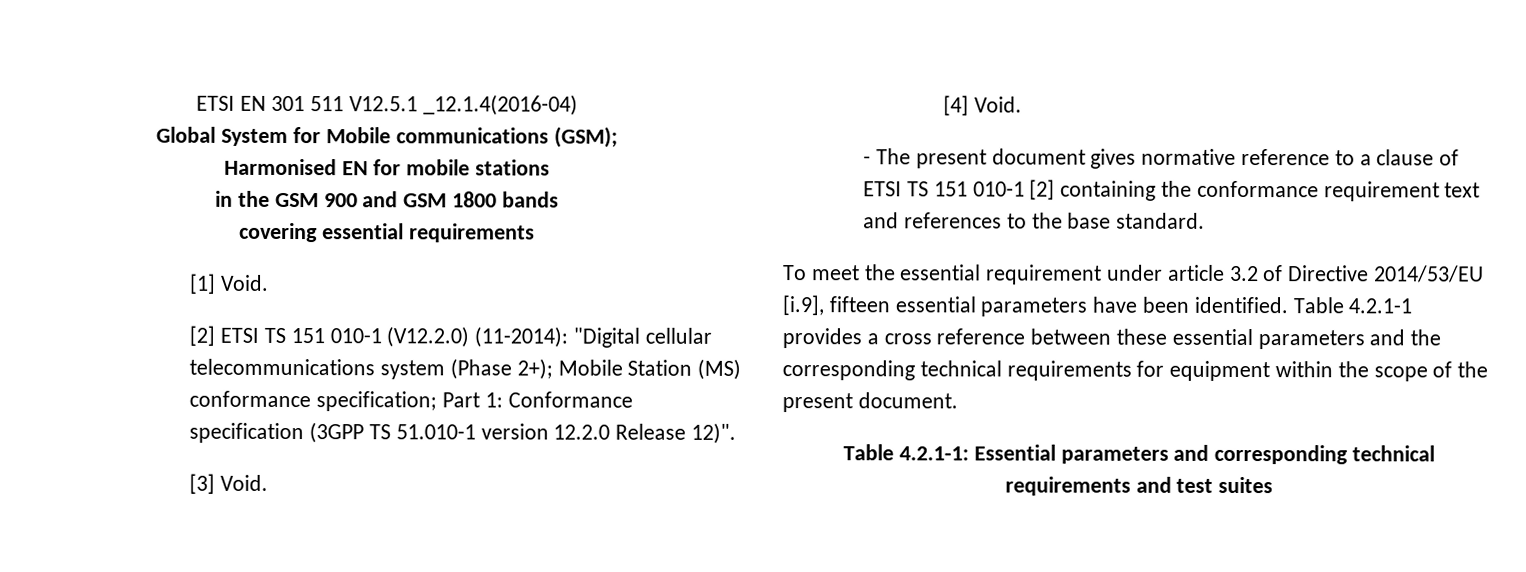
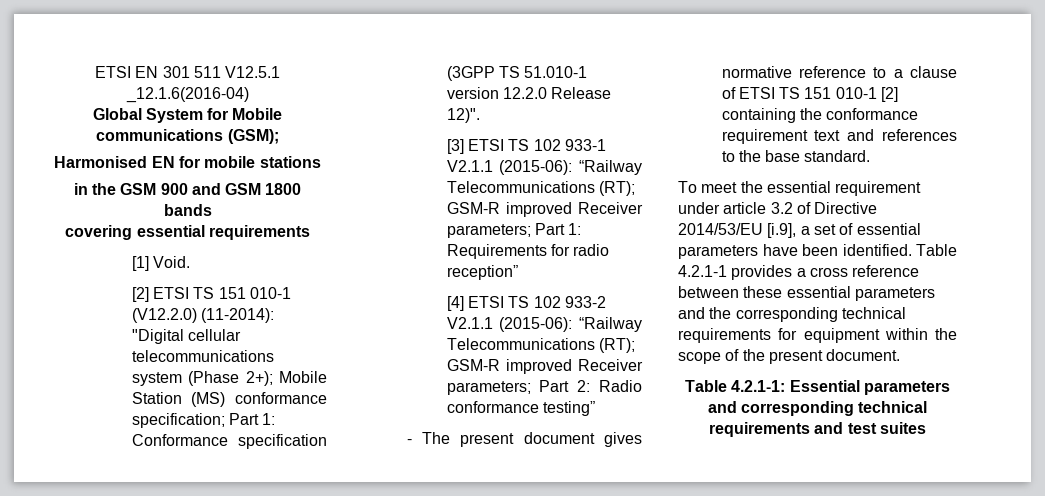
- ETSI EN 301 511 V12.5.1 _12.1.4(2016-04)
+ ETSI EN 301 511 V12.5.1 _12.1.6(2016-04)
- [3] Void.
- [4] Void.
+ [3] ETSI TS 102 933-1 V2.1.1 (2015-06): “Railway Telecommunications (RT); GSM-R improved Receiver parameters; Part 1: Requirements for radio reception”
+ [4] ETSI TS 102 933-2 V2.1.1 (2015-06): “Railway Telecommunications (RT); GSM-R improved Receiver parameters; Part 2: Radio conformance testing”
- To meet the essential requirement under article 3.2 of Directive 2014/53/EU [i.9], fifteen essential parameters have been identified.
+ To meet the essential requirement under article 3.2 of Directive 2014/53/EU [i.9], a set of essential parameters have been identified.

